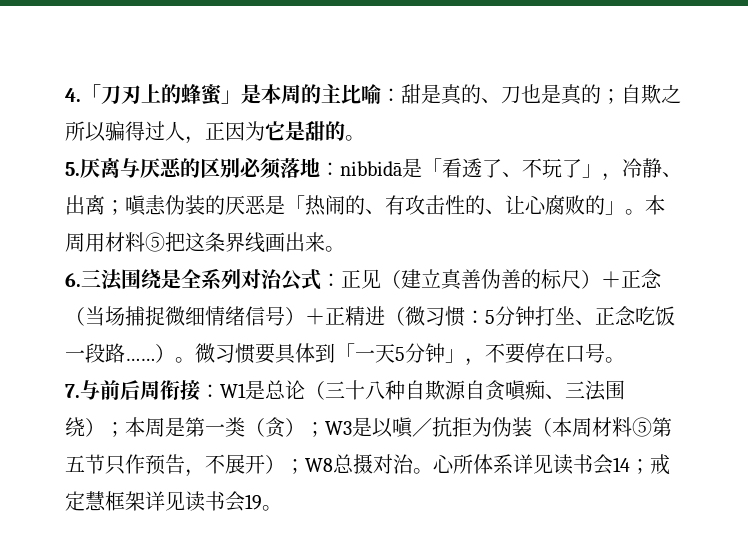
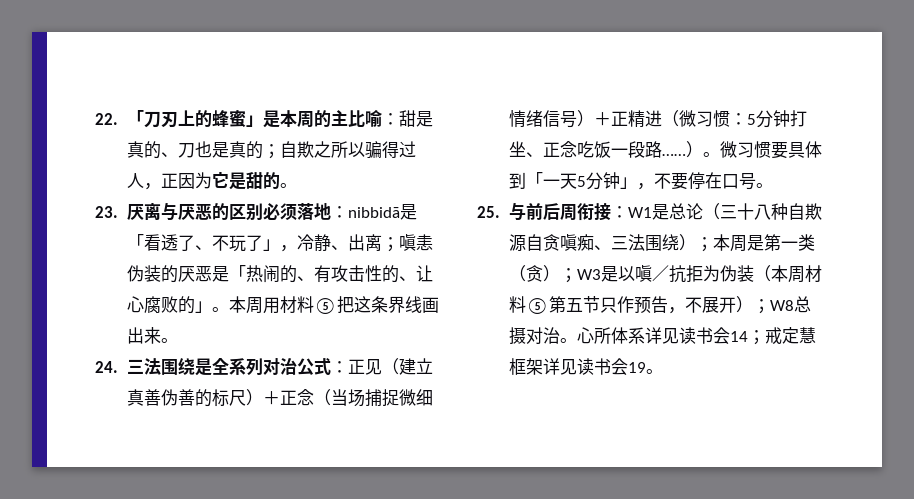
- 4.「刀刃上的蜂蜜」是本周的主比喻：甜是真的、刀也是真的；自欺之所以骗得过人，正因为它是甜的。
+ 22.「刀刃上的蜂蜜」是本周的主比喻：甜是真的、刀也是真的；自欺之所以骗得过人，正因为它是甜的。
- 5.厌离与厌恶的区别必须落地：nibbidā是「看透了、不玩了」，冷静、出离；嗔恚伪装的厌恶是「热闹的、有攻击性的、让心腐败的」。
+ 23.厌离与厌恶的区别必须落地：nibbidā是「看透了、不玩了」，冷静、出离；嗔恚伪装的厌恶是「热闹的、有攻击性的、让心腐败的」。
- 6.三法围绕是全系列对治公式：正见（建立真善伪善的标尺）＋正念（当场捕捉微细情绪信号）＋正精进（微习惯：5分钟打坐、正念吃饭一段路……）。
+ 24.三法围绕是全系列对治公式：正见（建立真善伪善的标尺）＋正念（当场捕捉微细情绪信号）＋正精进（微习惯：5分钟打坐、正念吃饭一段路……）。
- 7.与前后周衔接：W1是总论（三十八种自欺源自贪嗔痴、三法围绕）；本周是第一类（贪）；W3是以嗔／抗拒为伪装（本周材料⑤第五节只作预告，不展开）；W8总摄对治。
+ 25.与前后周衔接：W1是总论（三十八种自欺源自贪嗔痴、三法围绕）；本周是第一类（贪）；W3是以嗔／抗拒为伪装（本周材料⑤第五节只作预告，不展开）；W8总摄对治。

